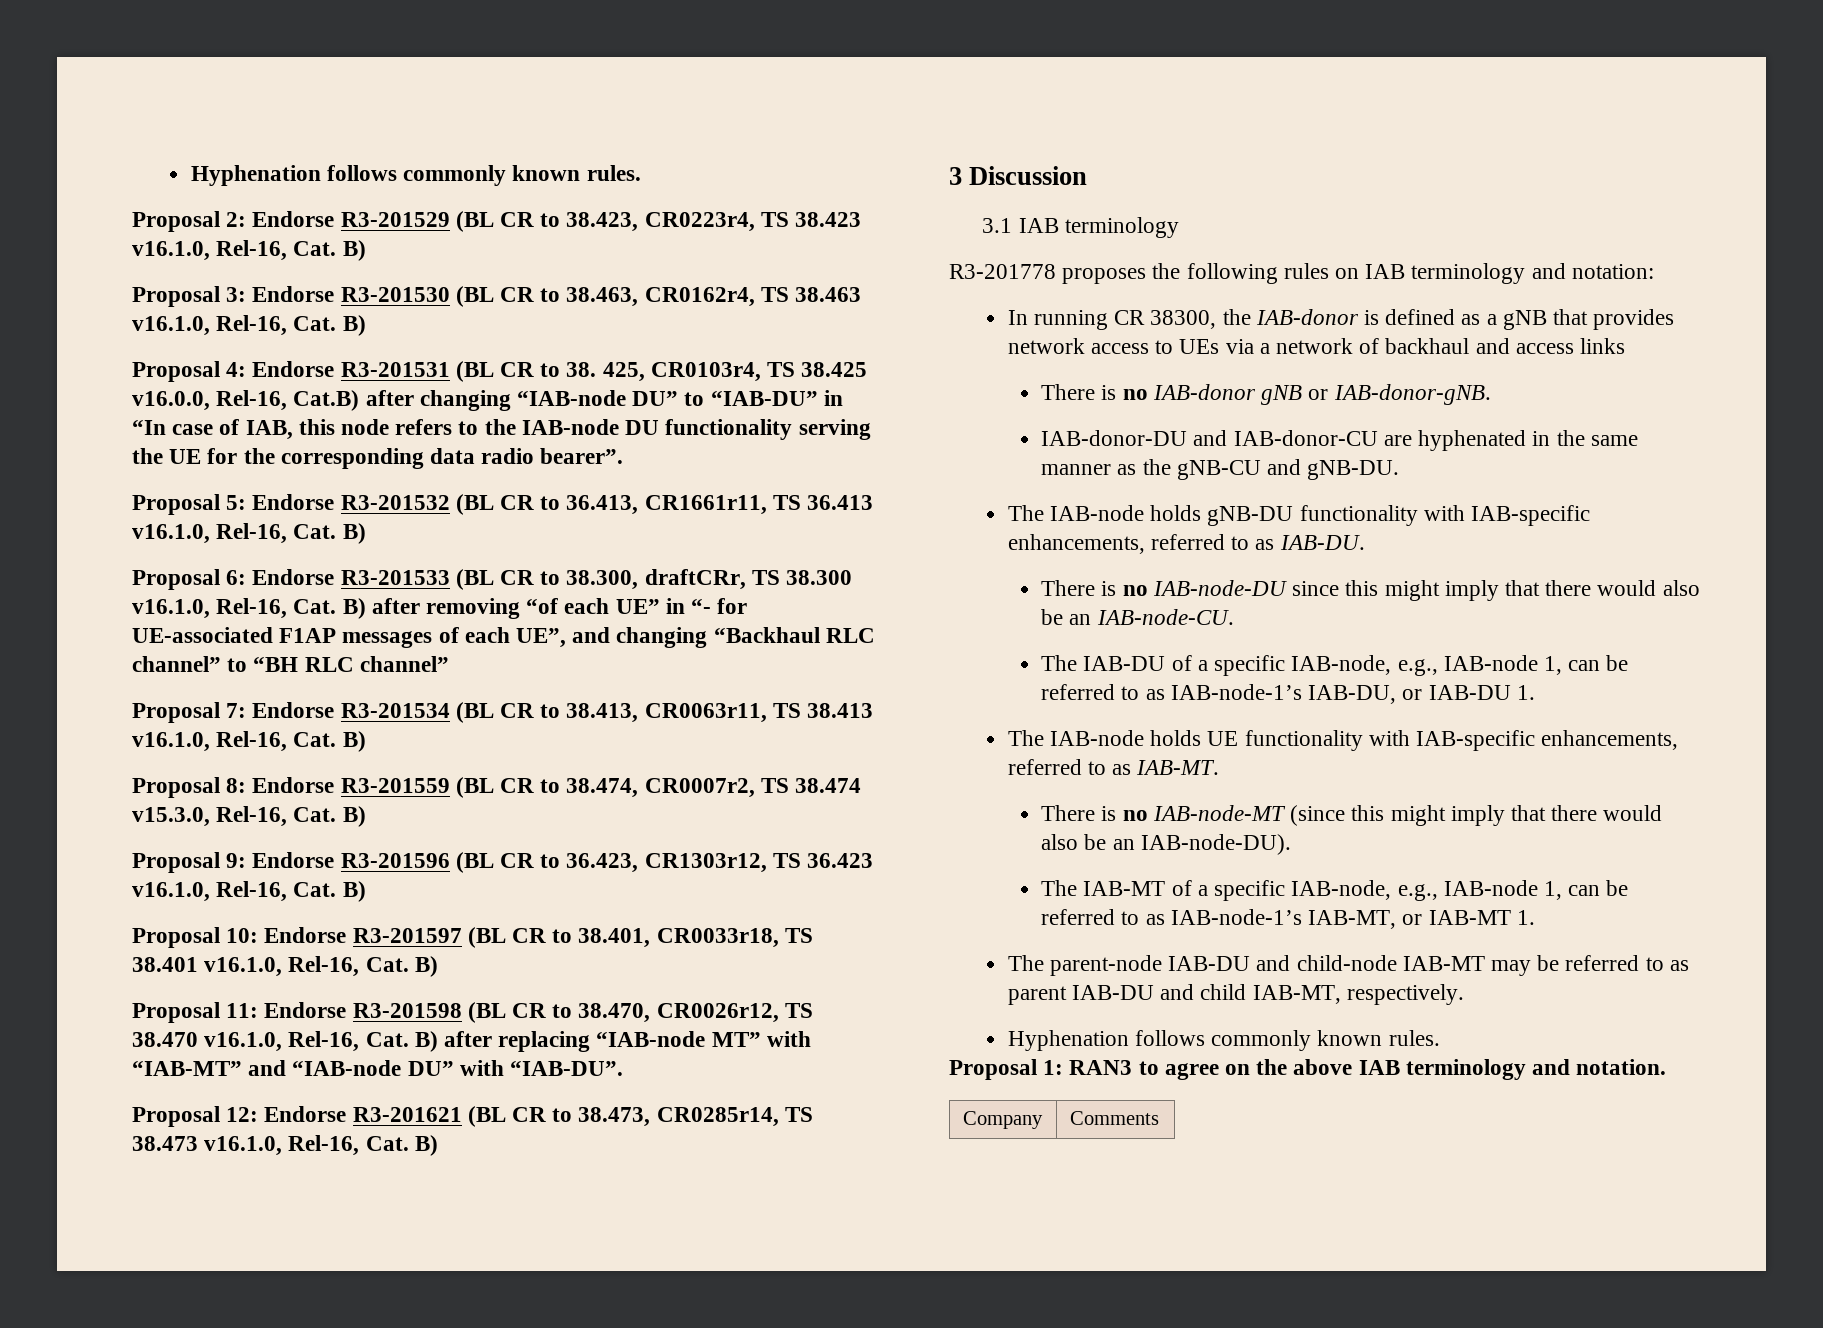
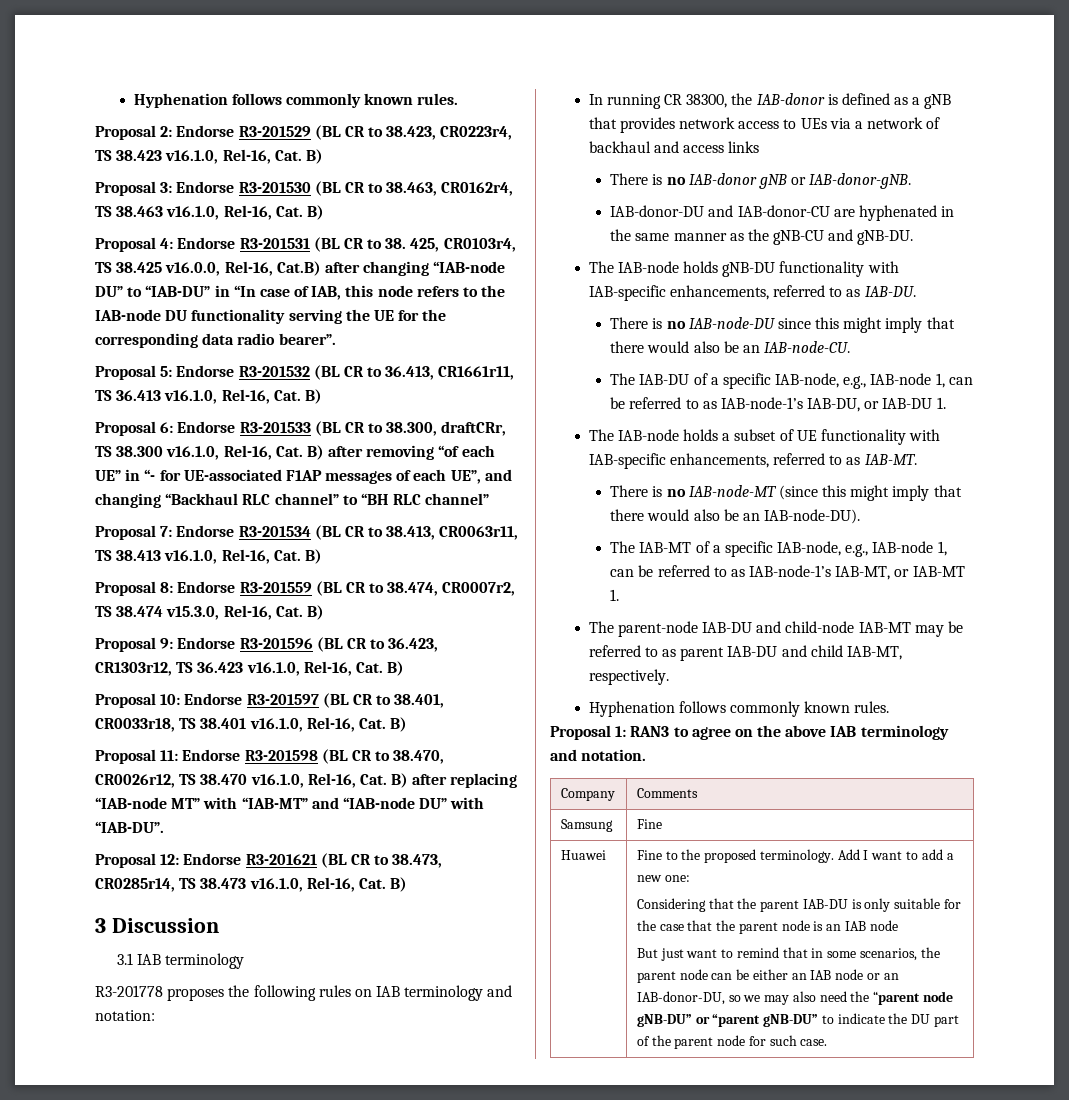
- The IAB-node holds UE functionality with IAB-specific enhancements, referred to as IAB-MT.
+ The IAB-node holds a subset of UE functionality with IAB-specific enhancements, referred to as IAB-MT.
+ Samsung | Fine
+ Huawei | Fine to the proposed terminology. Add I want to add a new one:
+ Considering that the parent IAB-DU is only suitable for the case that the parent node is an IAB node
+ But just want to remind that in some scenarios, the parent node can be either an IAB node or an IAB-donor-DU, so we may also need the “parent node gNB-DU” or “parent gNB-DU” to indicate the DU part of the parent node for such case.

